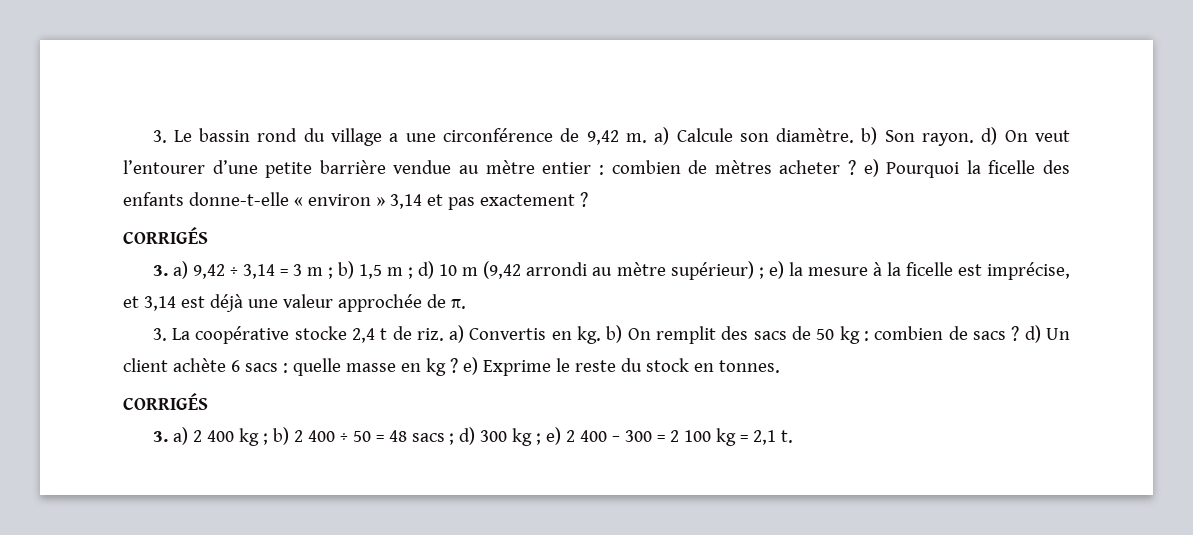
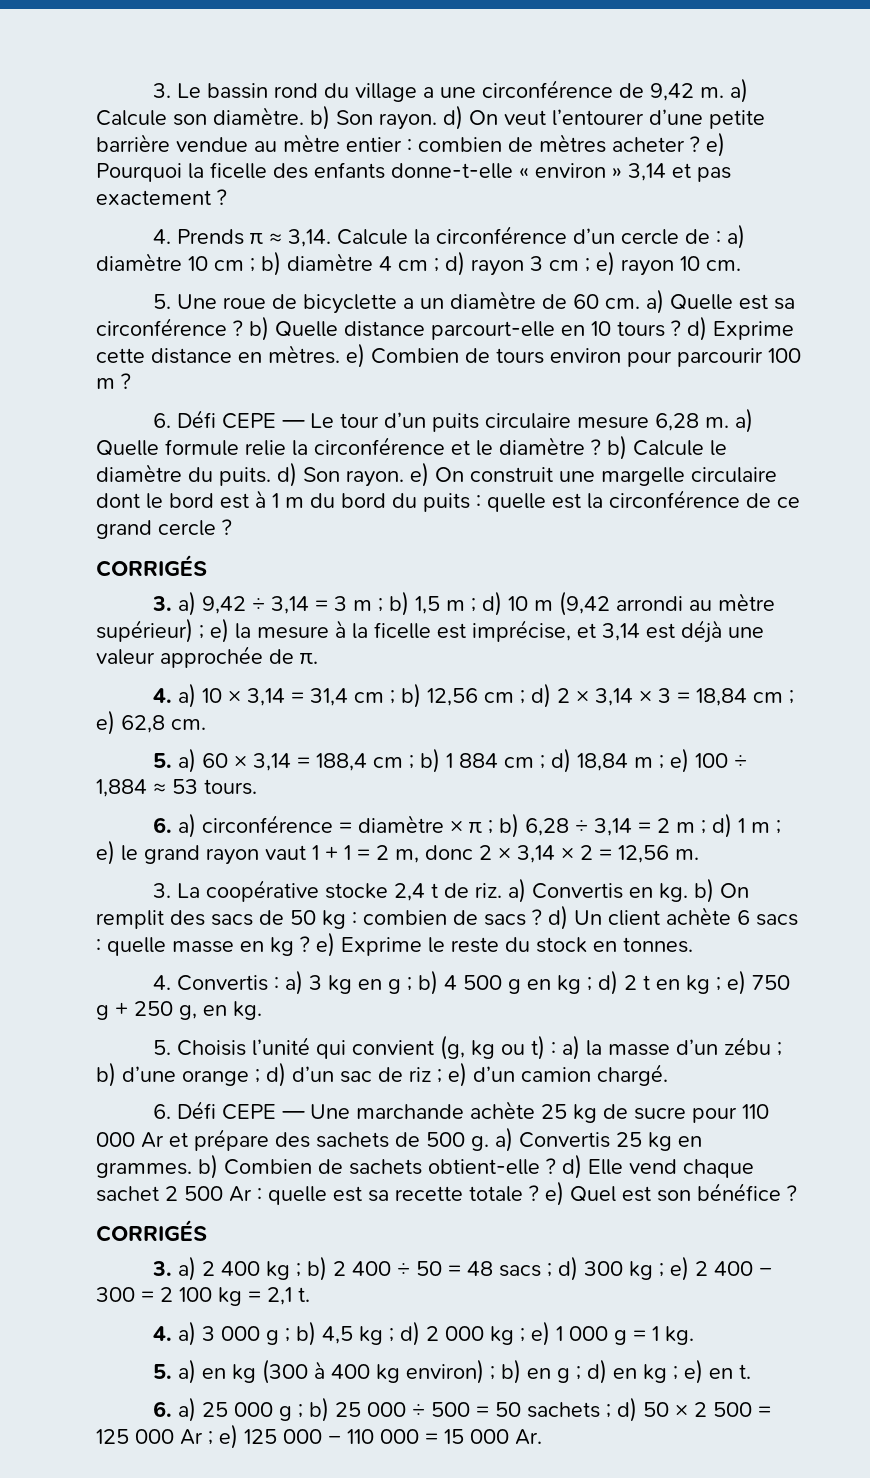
+ 4. Prends π ≈ 3,14. Calcule la circonférence d’un cercle de : a) diamètre 10 cm ; b) diamètre 4 cm ; d) rayon 3 cm ; e) rayon 10 cm.
+ 5. Une roue de bicyclette a un diamètre de 60 cm. a) Quelle est sa circonférence ? b) Quelle distance parcourt-elle en 10 tours ? d) Exprime cette distance en mètres. e) Combien de tours environ pour parcourir 100 m ?
+ 6. Défi CEPE — Le tour d’un puits circulaire mesure 6,28 m. a) Quelle formule relie la circonférence et le diamètre ? b) Calcule le diamètre du puits. d) Son rayon. e) On construit une margelle circulaire dont le bord est à 1 m du bord du puits : quelle est la circonférence de ce grand cercle ?
+ 4. a) 10 × 3,14 = 31,4 cm ; b) 12,56 cm ; d) 2 × 3,14 × 3 = 18,84 cm ; e) 62,8 cm.
+ 5. a) 60 × 3,14 = 188,4 cm ; b) 1 884 cm ; d) 18,84 m ; e) 100 ÷ 1,884 ≈ 53 tours.
+ 6. a) circonférence = diamètre × π ; b) 6,28 ÷ 3,14 = 2 m ; d) 1 m ; e) le grand rayon vaut 1 + 1 = 2 m, donc 2 × 3,14 × 2 = 12,56 m.
+ 4. Convertis : a) 3 kg en g ; b) 4 500 g en kg ; d) 2 t en kg ; e) 750 g + 250 g, en kg.
+ 5. Choisis l’unité qui convient (g, kg ou t) : a) la masse d’un zébu ; b) d’une orange ; d) d’un sac de riz ; e) d’un camion chargé.
+ 6. Défi CEPE — Une marchande achète 25 kg de sucre pour 110 000 Ar et prépare des sachets de 500 g. a) Convertis 25 kg en grammes. b) Combien de sachets obtient-elle ? d) Elle vend chaque sachet 2 500 Ar : quelle est sa recette totale ? e) Quel est son bénéfice ?
+ 4. a) 3 000 g ; b) 4,5 kg ; d) 2 000 kg ; e) 1 000 g = 1 kg.
+ 5. a) en kg (300 à 400 kg environ) ; b) en g ; d) en kg ; e) en t.
+ 6. a) 25 000 g ; b) 25 000 ÷ 500 = 50 sachets ; d) 50 × 2 500 = 125 000 Ar ; e) 125 000 − 110 000 = 15 000 Ar.

